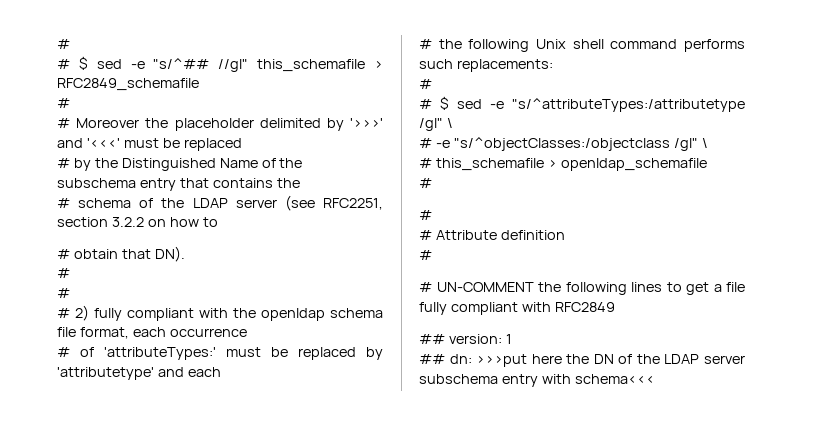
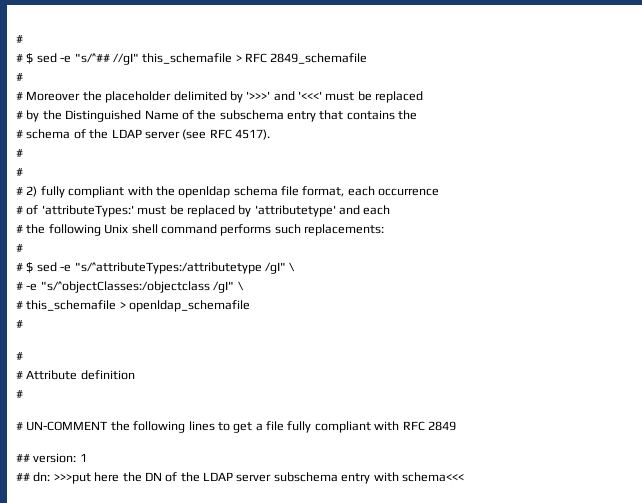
- # $ sed -e "s/^## //gI" this_schemafile > RFC2849_schemafile
+ # $ sed -e "s/^## //gI" this_schemafile > RFC 2849_schemafile
- # schema of the LDAP server (see RFC2251, section 3.2.2 on how to
- # obtain that DN).
+ # schema of the LDAP server (see RFC 4517).
- # UN-COMMENT the following lines to get a file fully compliant with RFC2849
+ # UN-COMMENT the following lines to get a file fully compliant with RFC 2849

